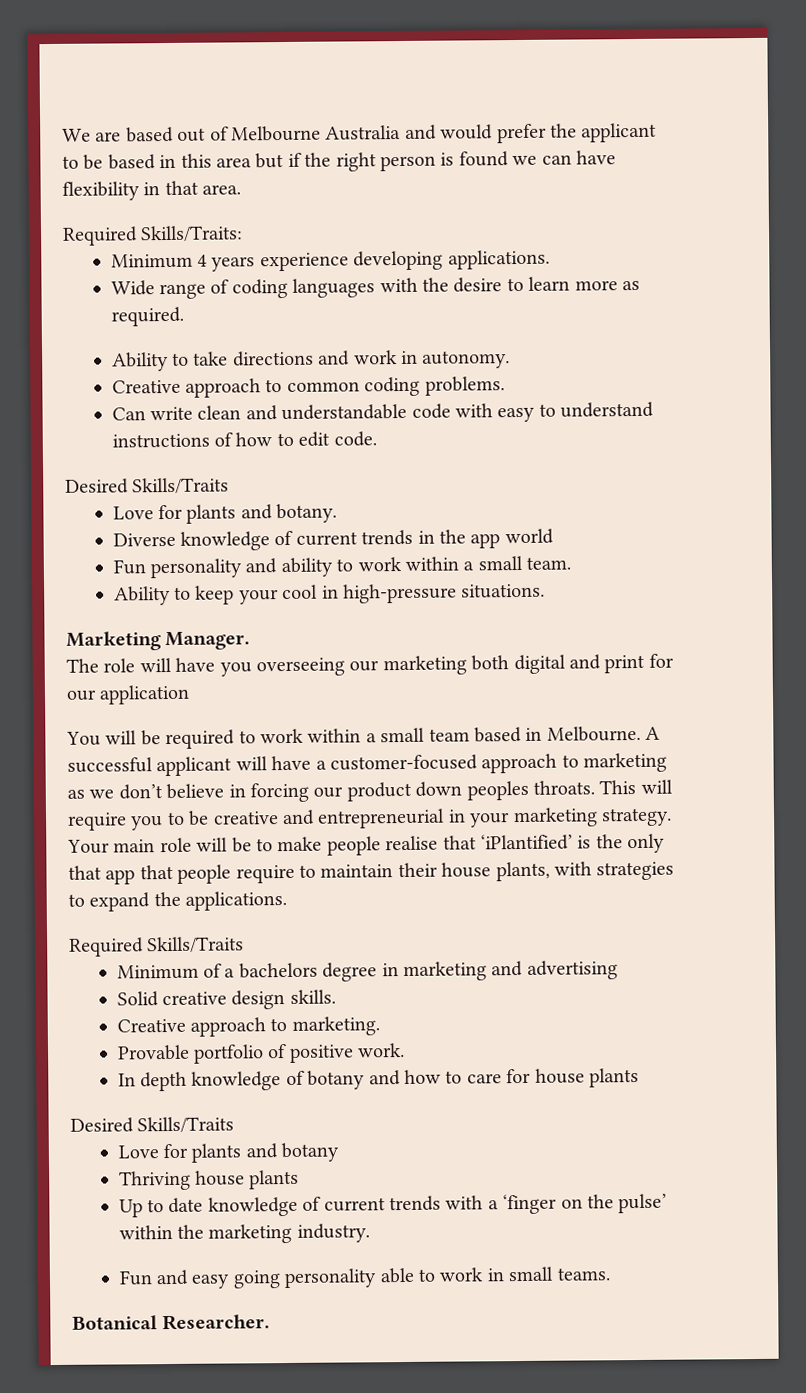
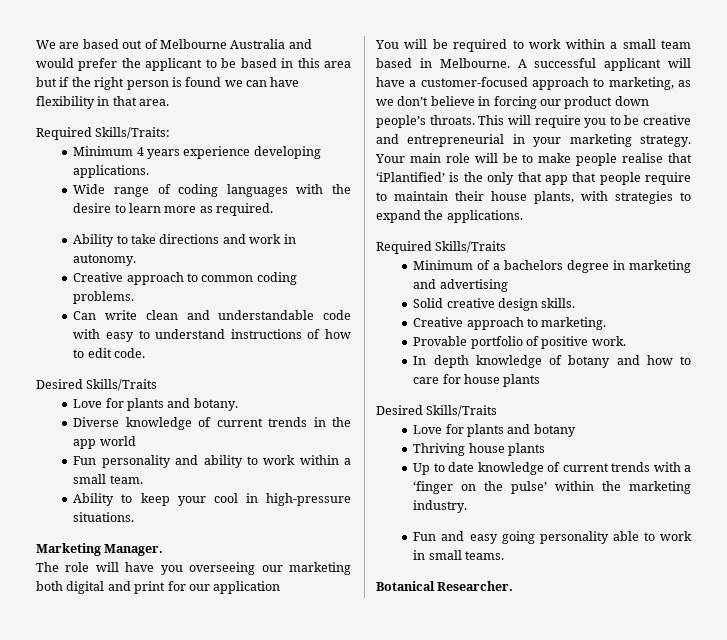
- A successful applicant will have a customer-focused approach to marketing as we don’t believe in forcing our product down peoples throats.
+ A successful applicant will have a customer-focused approach to marketing, as we don’t believe in forcing our product down people’s throats.

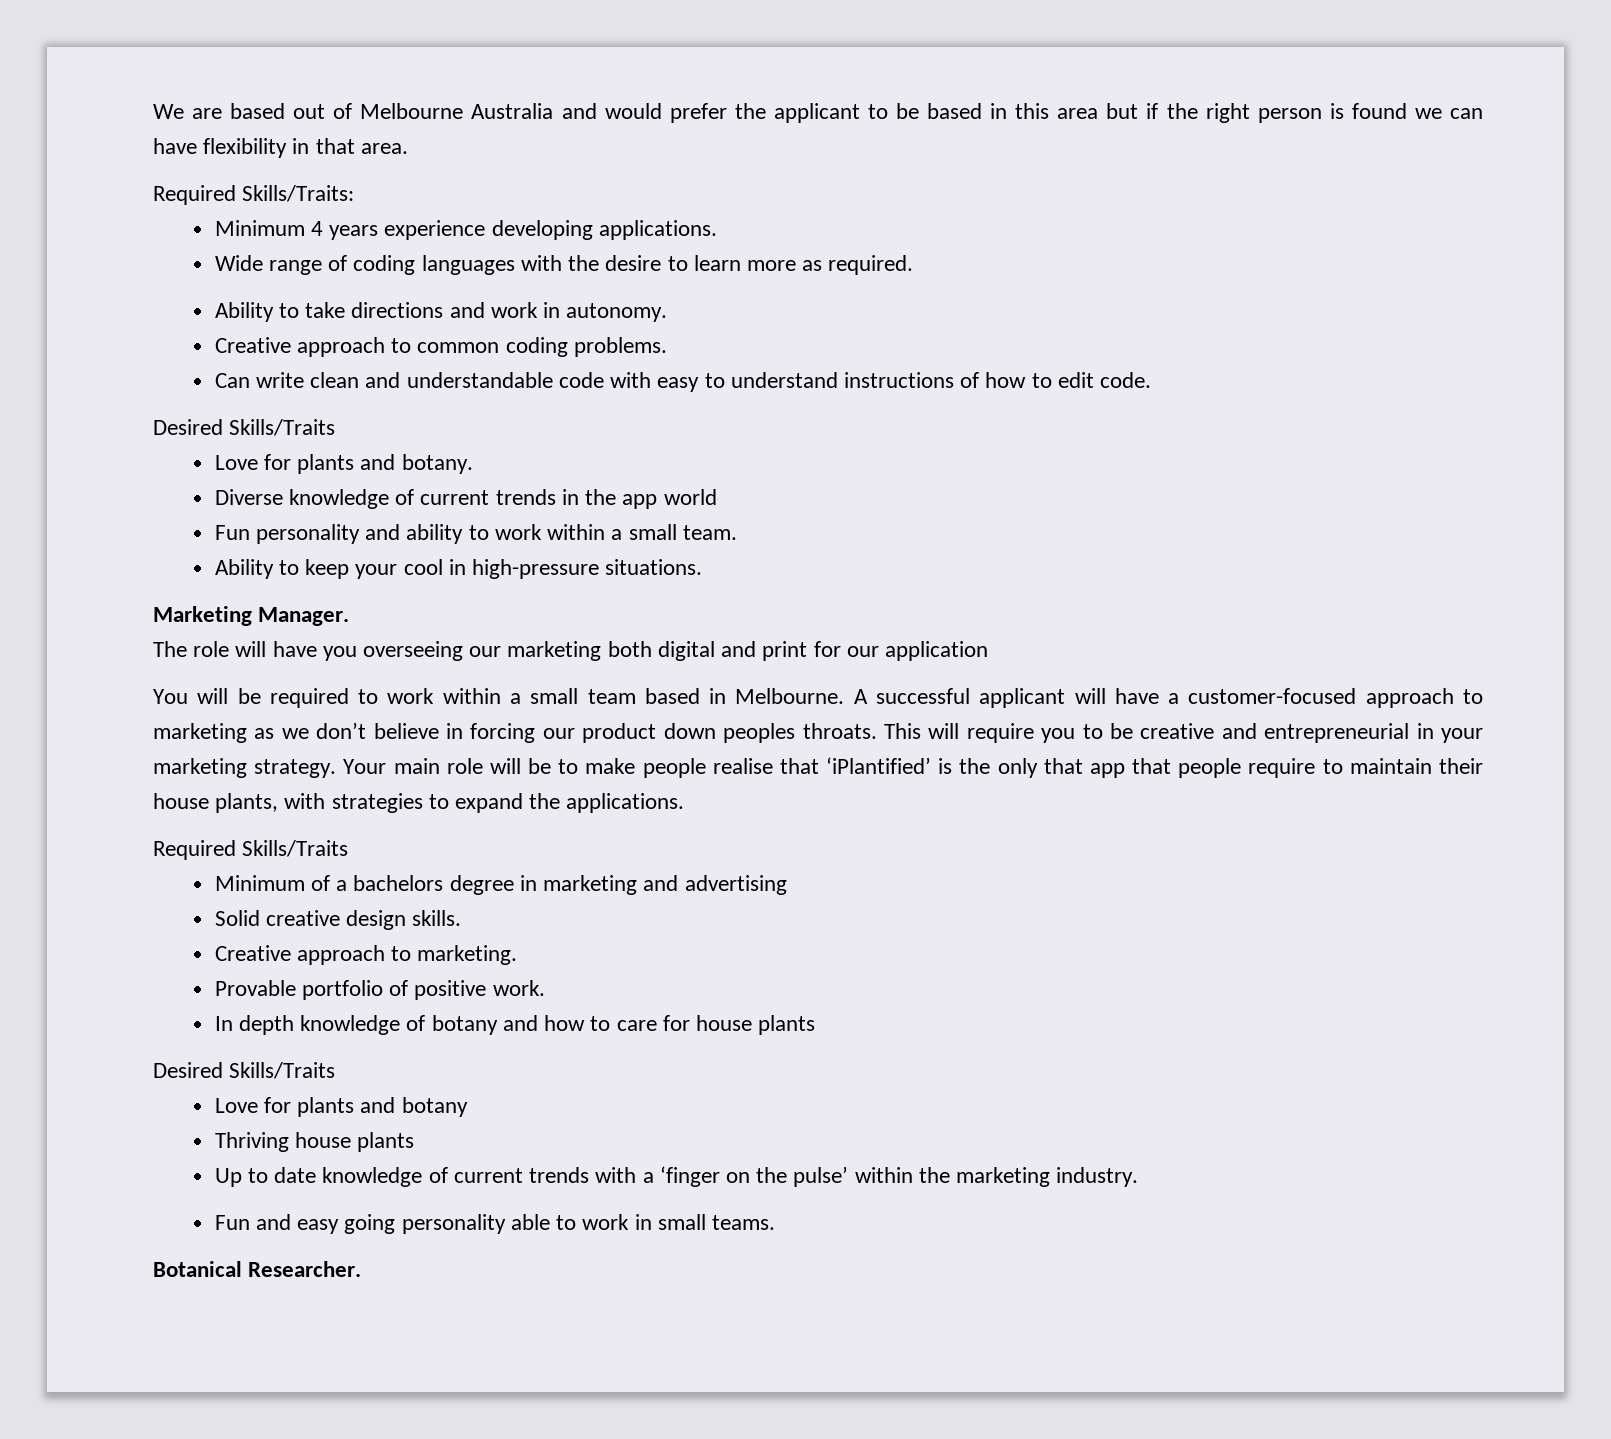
- A successful applicant will have a customer-focused approach to marketing, as we don’t believe in forcing our product down people’s throats.
+ A successful applicant will have a customer-focused approach to marketing as we don’t believe in forcing our product down peoples throats.

